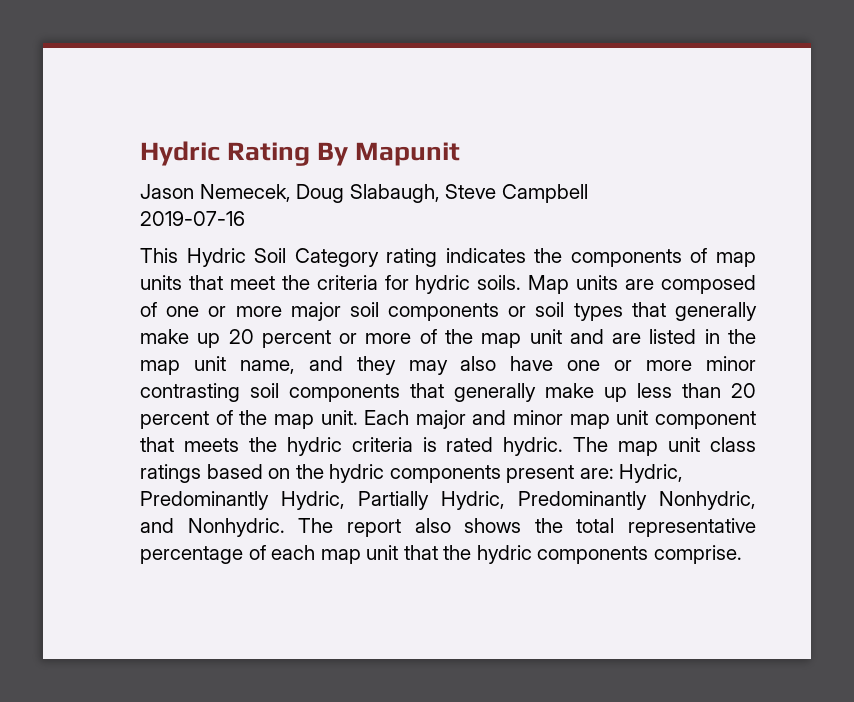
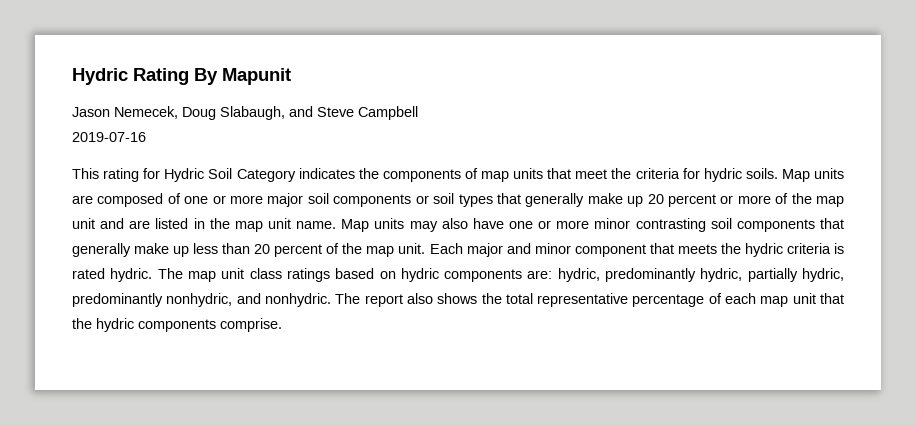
- Jason Nemecek, Doug Slabaugh, Steve Campbell
+ Jason Nemecek, Doug Slabaugh, and Steve Campbell
- This Hydric Soil Category rating indicates the components of map units that meet the criteria for hydric soils.
+ This rating for Hydric Soil Category indicates the components of map units that meet the criteria for hydric soils.
- Map units are composed of one or more major soil components or soil types that generally make up 20 percent or more of the map unit and are listed in the map unit name, and they may also have one or more minor contrasting soil components that generally make up less than 20 percent of the map unit.
+ Map units are composed of one or more major soil components or soil types that generally make up 20 percent or more of the map unit and are listed in the map unit name. Map units may also have one or more minor contrasting soil components that generally make up less than 20 percent of the map unit.
- Each major and minor map unit component that meets the hydric criteria is rated hydric.
+ Each major and minor component that meets the hydric criteria is rated hydric.
- The map unit class ratings based on the hydric components present are: Hydric, Predominantly Hydric, Partially Hydric, Predominantly Nonhydric, and Nonhydric.
+ The map unit class ratings based on hydric components are: hydric, predominantly hydric, partially hydric, predominantly nonhydric, and nonhydric.

